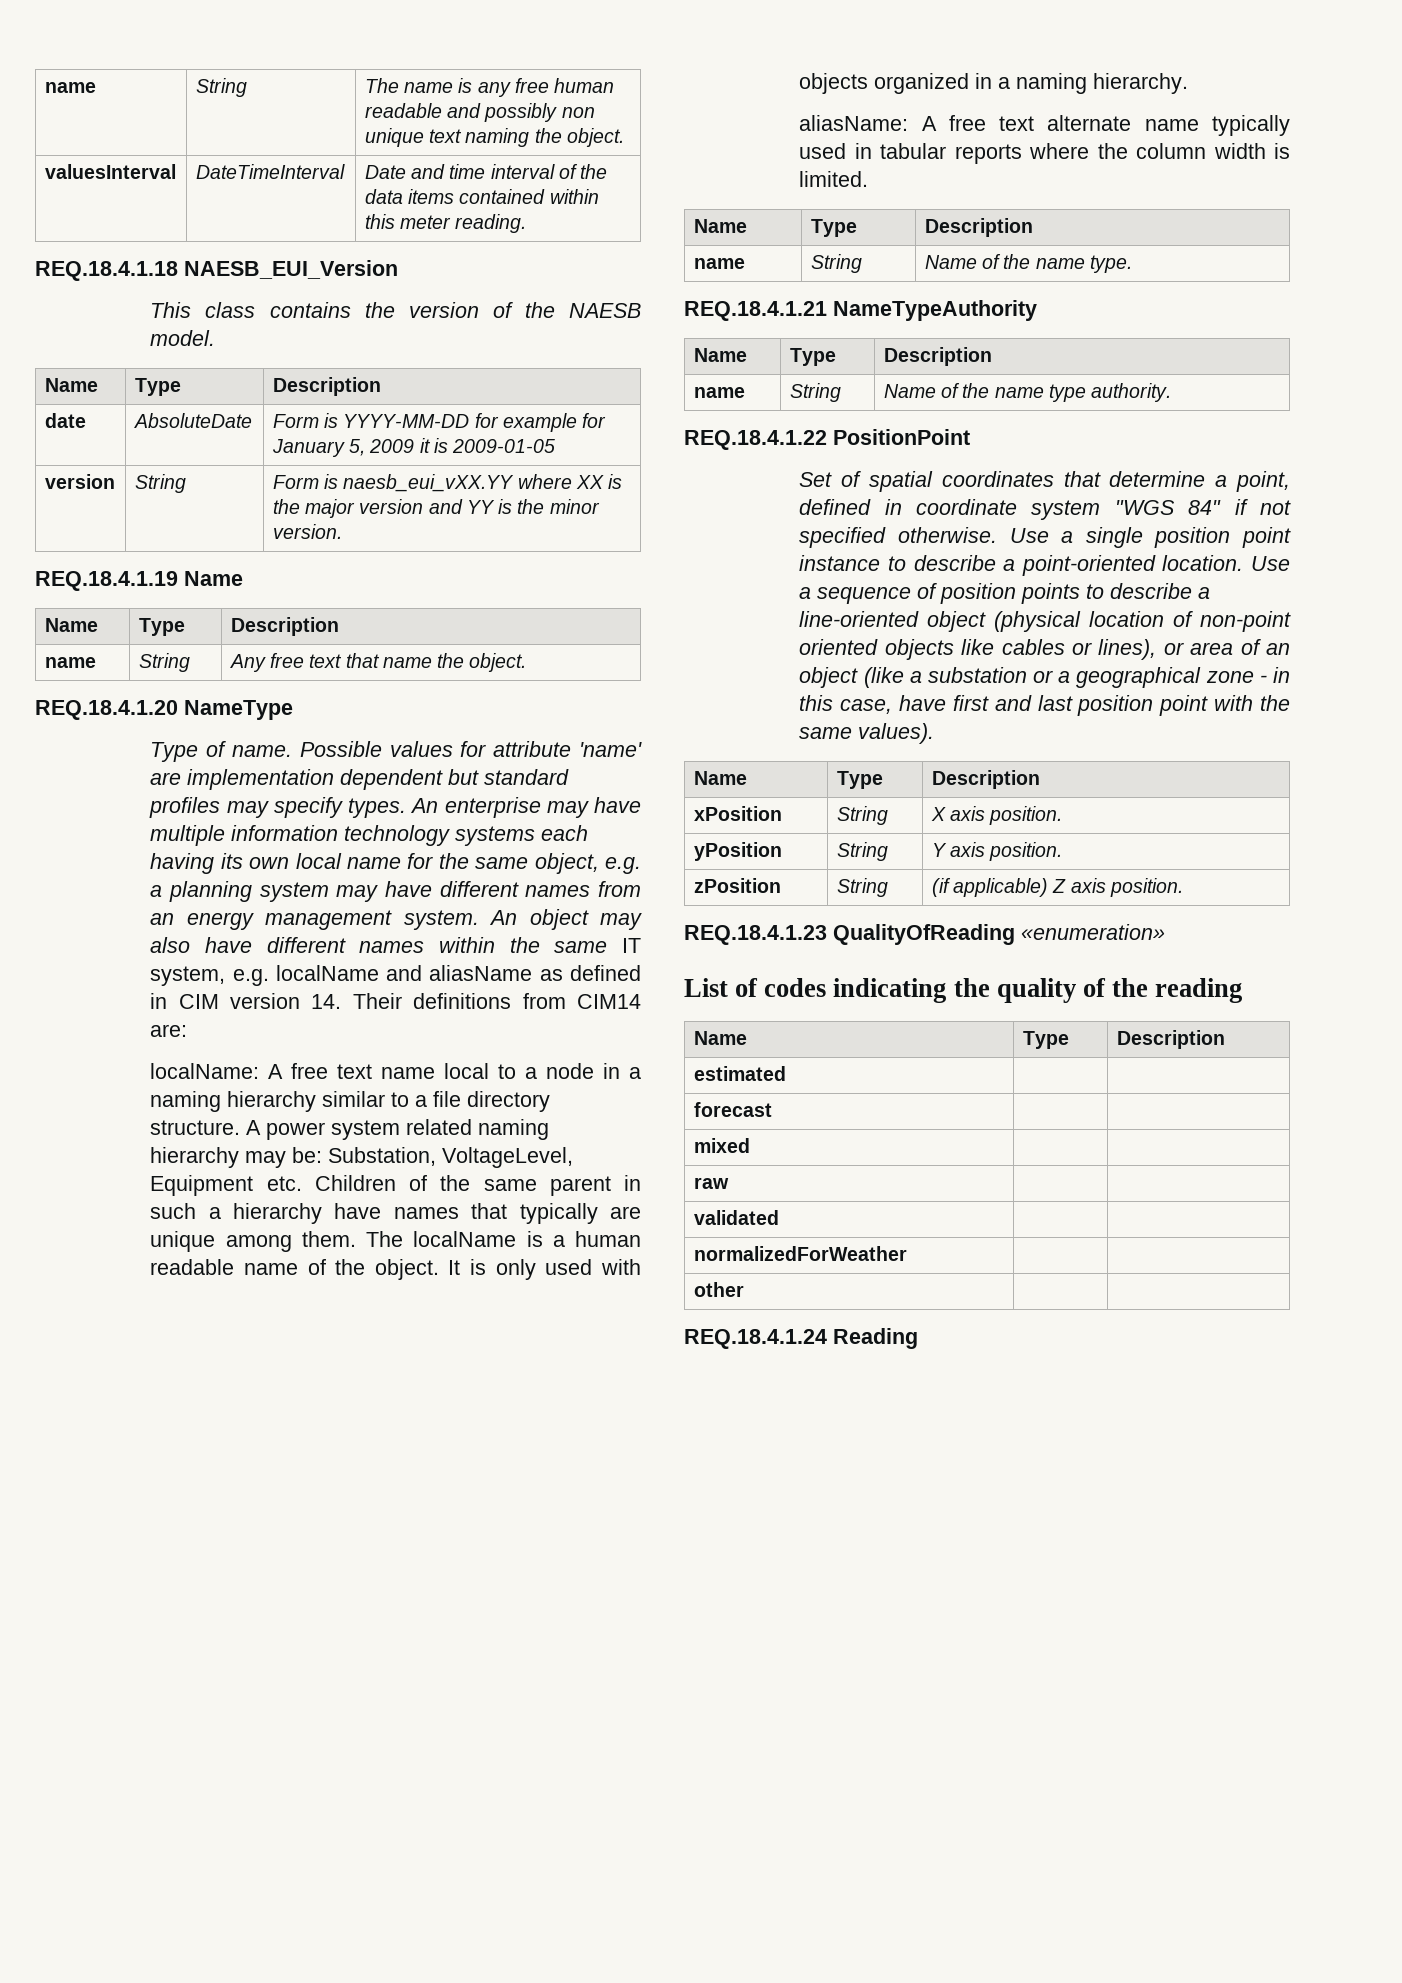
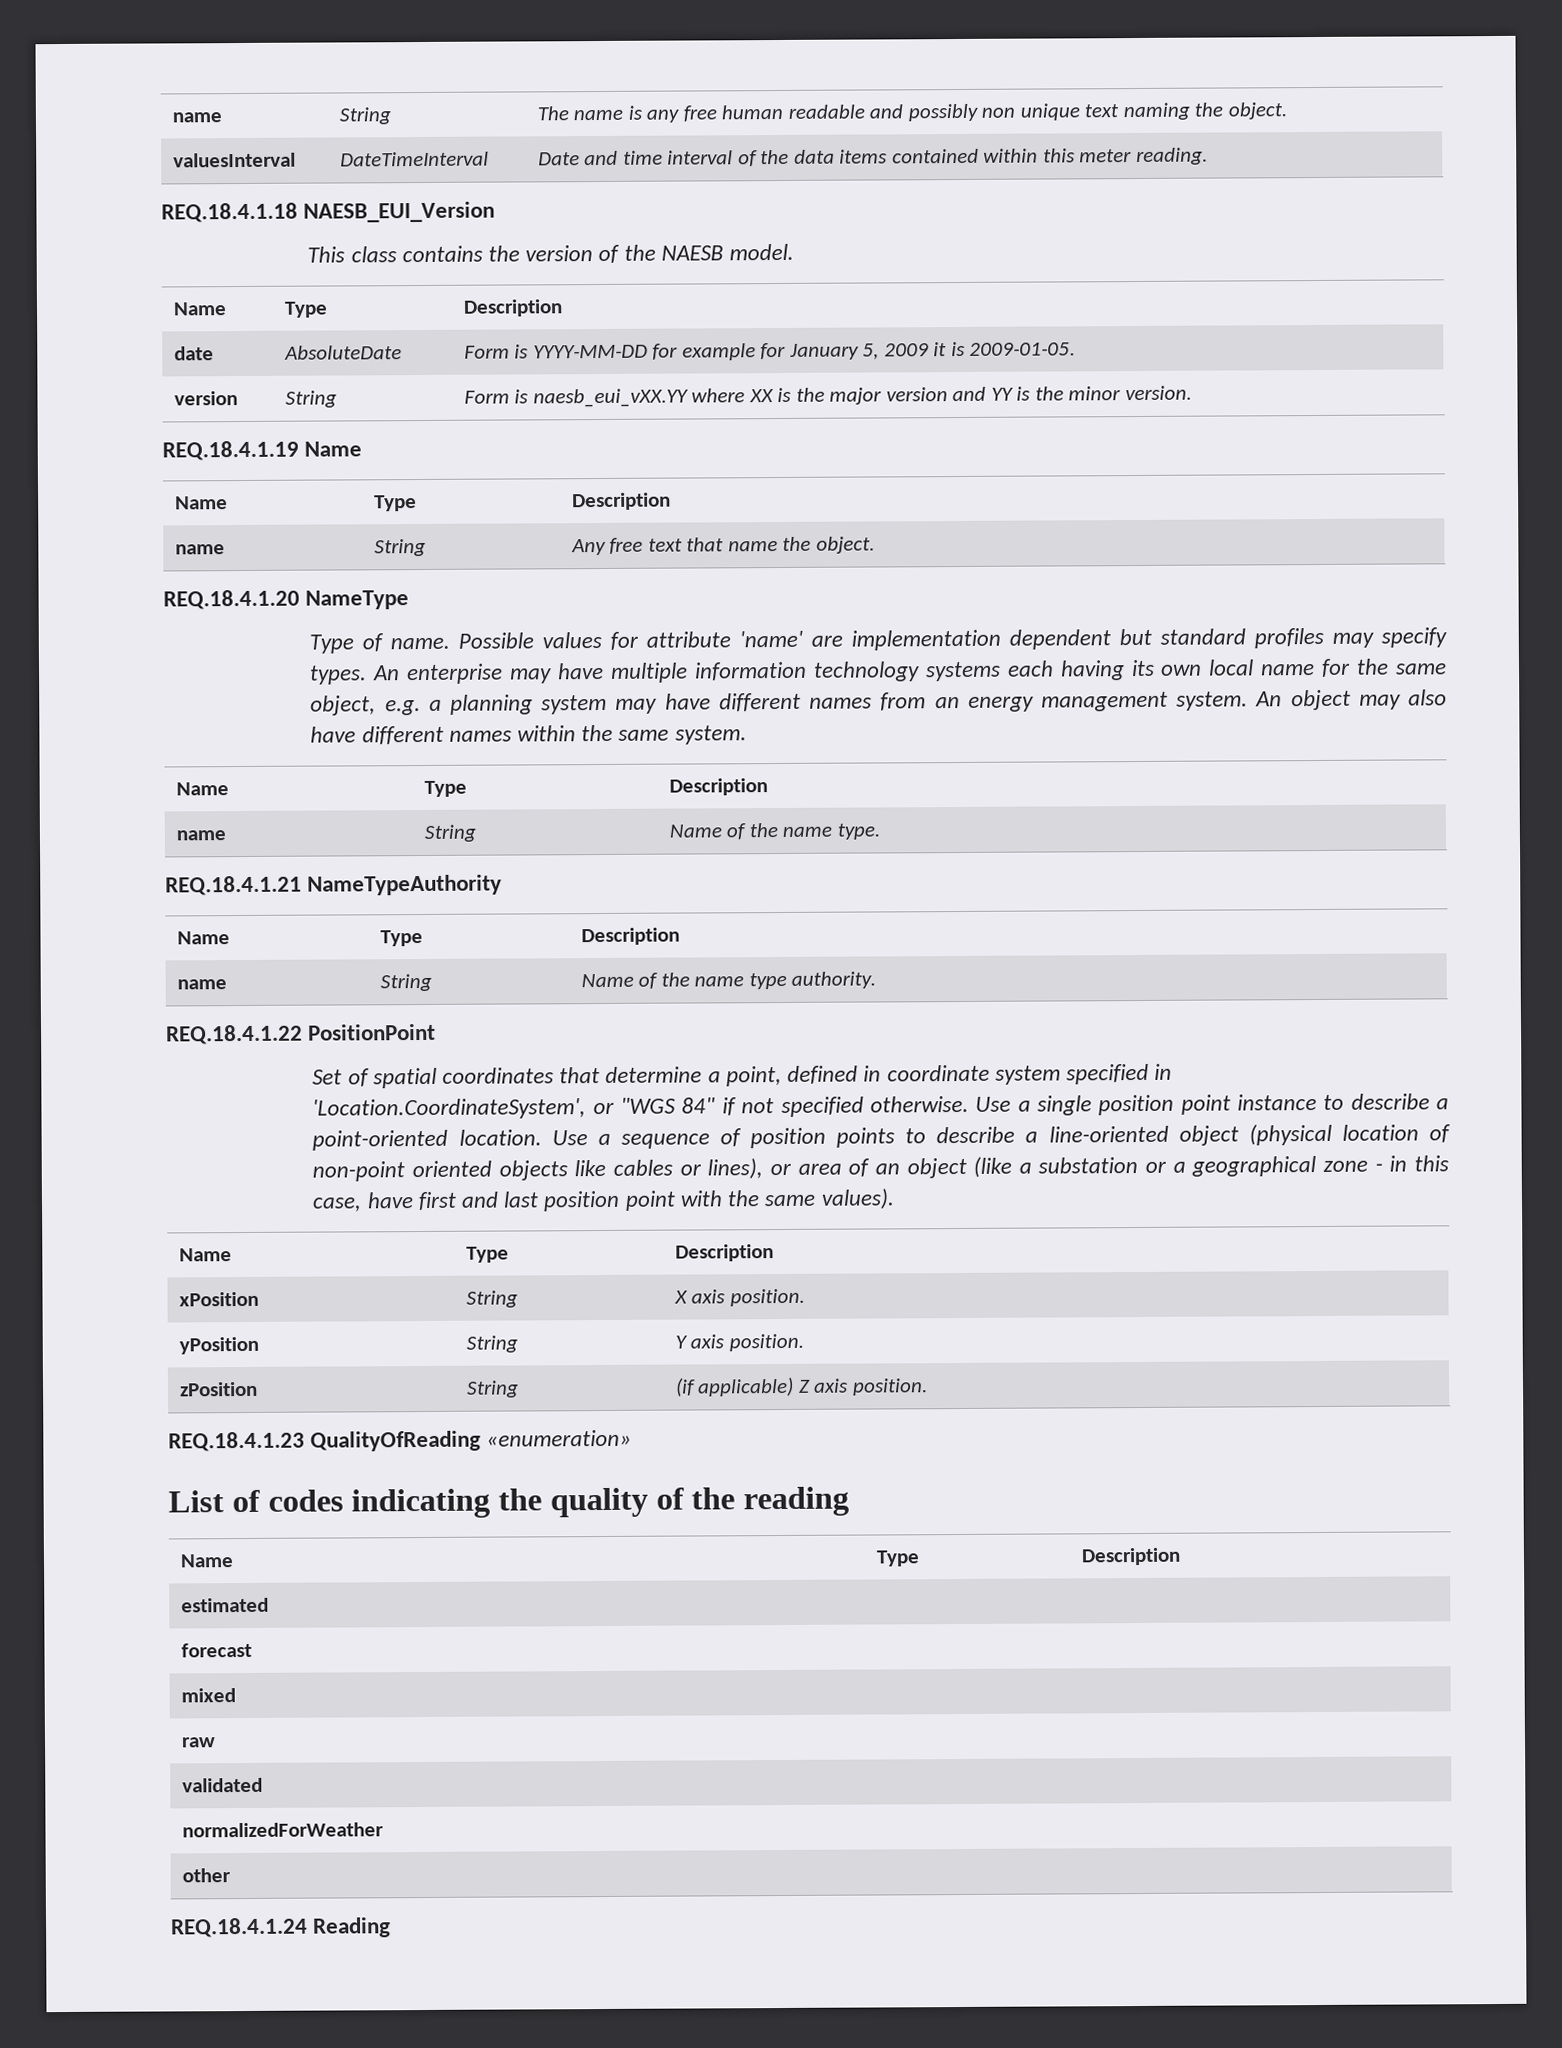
- date | AbsoluteDate | Form is YYYY-MM-DD for example for January 5, 2009 it is 2009-01-05
+ date | AbsoluteDate | Form is YYYY-MM-DD for example for January 5, 2009 it is 2009-01-05.
- An object may also have different names within the same IT system, e.g. localName and aliasName as defined in CIM version 14. Their definitions from CIM14 are:
- localName: A free text name local to a node in a naming hierarchy similar to a file directory structure. A power system related naming hierarchy may be: Substation, VoltageLevel, Equipment etc. Children of the same parent in such a hierarchy have names that typically are unique among them. The localName is a human readable name of the object. It is only used with objects organized in a naming hierarchy.
- aliasName: A free text alternate name typically used in tabular reports where the column width is limited.
+ An object may also have different names within the same system.
- Set of spatial coordinates that determine a point, defined in coordinate system "WGS 84" if not specified otherwise.
+ Set of spatial coordinates that determine a point, defined in coordinate system specified in 'Location.CoordinateSystem', or "WGS 84" if not specified otherwise.

